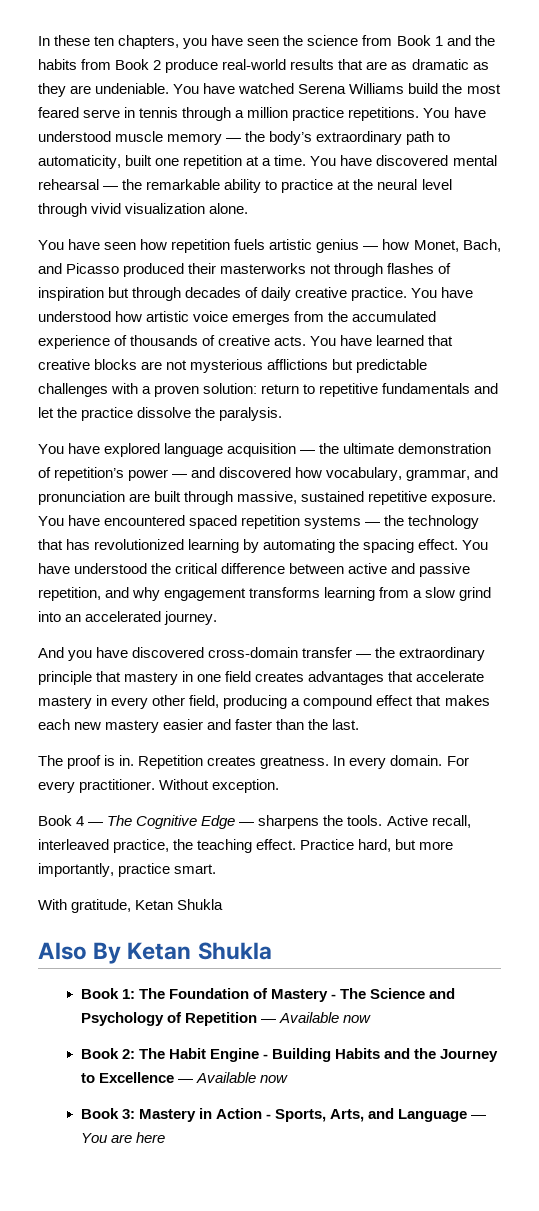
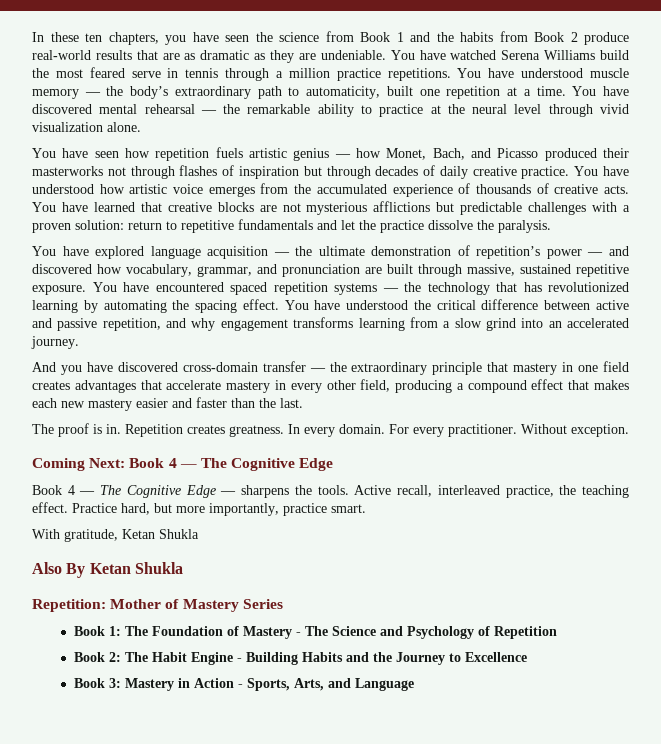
+ Coming Next: Book 4 — The Cognitive Edge
+ Repetition: Mother of Mastery Series
- Book 1: The Foundation of Mastery - The Science and Psychology of Repetition — Available now
+ Book 1: The Foundation of Mastery - The Science and Psychology of Repetition
- Book 2: The Habit Engine - Building Habits and the Journey to Excellence — Available now
+ Book 2: The Habit Engine - Building Habits and the Journey to Excellence
- Book 3: Mastery in Action - Sports, Arts, and Language — You are here
+ Book 3: Mastery in Action - Sports, Arts, and Language

